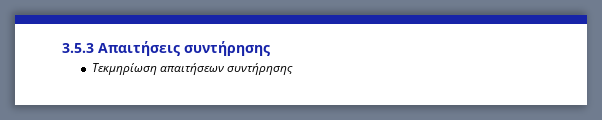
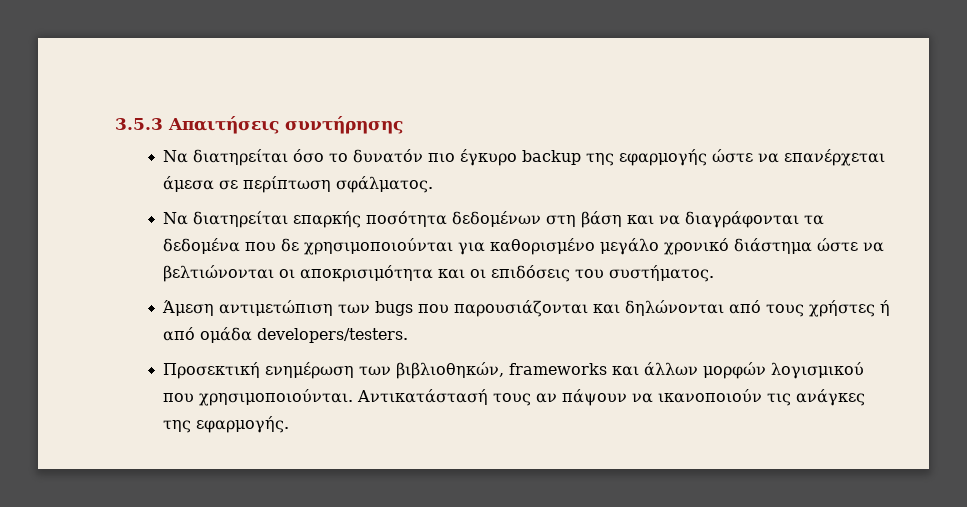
- Τεκμηρίωση απαιτήσεων συντήρησης
+ Να διατηρείται όσο το δυνατόν πιο έγκυρο backup της εφαρμογής ώστε να επανέρχεται άμεσα σε περίπτωση σφάλματος.
+ Να διατηρείται επαρκής ποσότητα δεδομένων στη βάση και να διαγράφονται τα δεδομένα που δε χρησιμοποιούνται για καθορισμένο μεγάλο χρονικό διάστημα ώστε να βελτιώνονται οι αποκρισιμότητα και οι επιδόσεις του συστήματος.
+ Άμεση αντιμετώπιση των bugs που παρουσιάζονται και δηλώνονται από τους χρήστες ή από ομάδα developers/testers.
+ Προσεκτική ενημέρωση των βιβλιοθηκών, frameworks και άλλων μορφών λογισμικού που χρησιμοποιούνται. Αντικατάστασή τους αν πάψουν να ικανοποιούν τις ανάγκες της εφαρμογής.

